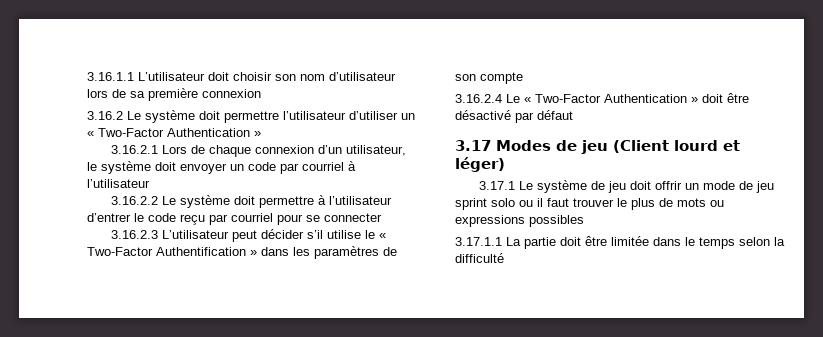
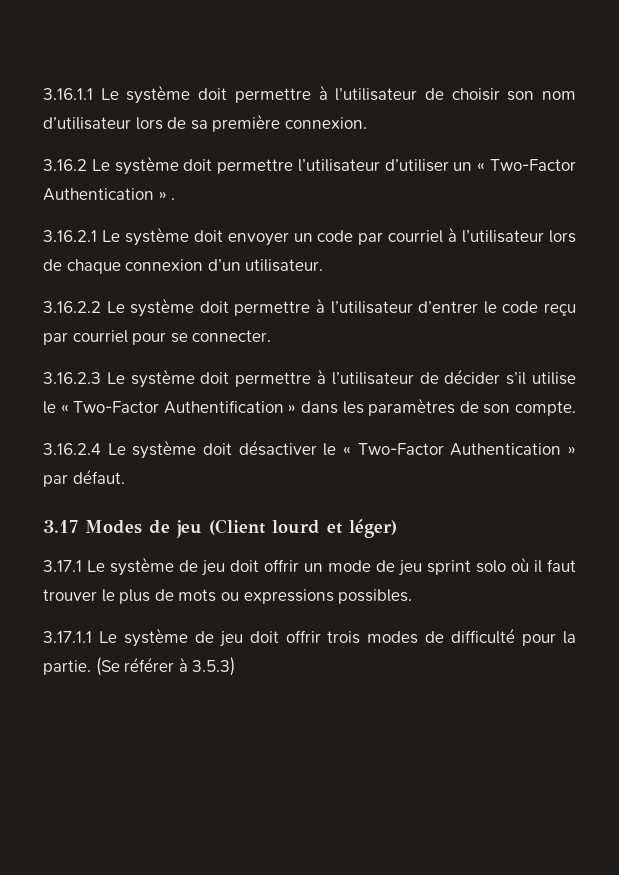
- 3.16.1.1 L’utilisateur doit choisir son nom d’utilisateur lors de sa première connexion
+ 3.16.1.1 Le système doit permettre à l’utilisateur de choisir son nom d’utilisateur lors de sa première connexion.
- 3.16.2 Le système doit permettre l’utilisateur d’utiliser un « Two-Factor Authentication »
+ 3.16.2 Le système doit permettre l’utilisateur d’utiliser un « Two-Factor Authentication » .
- 3.16.2.1 Lors de chaque connexion d’un utilisateur, le système doit envoyer un code par courriel à l’utilisateur
+ 3.16.2.1 Le système doit envoyer un code par courriel à l’utilisateur lors de chaque connexion d’un utilisateur.
- 3.16.2.2 Le système doit permettre à l’utilisateur d’entrer le code reçu par courriel pour se connecter
+ 3.16.2.2 Le système doit permettre à l’utilisateur d’entrer le code reçu par courriel pour se connecter.
- 3.16.2.3 L’utilisateur peut décider s’il utilise le « Two-Factor Authentification » dans les paramètres de son compte
+ 3.16.2.3 Le système doit permettre à l’utilisateur de décider s’il utilise le « Two-Factor Authentification » dans les paramètres de son compte.
- 3.16.2.4 Le « Two-Factor Authentication » doit être désactivé par défaut
+ 3.16.2.4 Le système doit désactiver le « Two-Factor Authentication » par défaut.
- 3.17.1 Le système de jeu doit offrir un mode de jeu sprint solo ou il faut trouver le plus de mots ou expressions possibles
+ 3.17.1 Le système de jeu doit offrir un mode de jeu sprint solo où il faut trouver le plus de mots ou expressions possibles.
- 3.17.1.1 La partie doit être limitée dans le temps selon la difficulté
+ 3.17.1.1 Le système de jeu doit offrir trois modes de difficulté pour la partie. (Se référer à 3.5.3)

